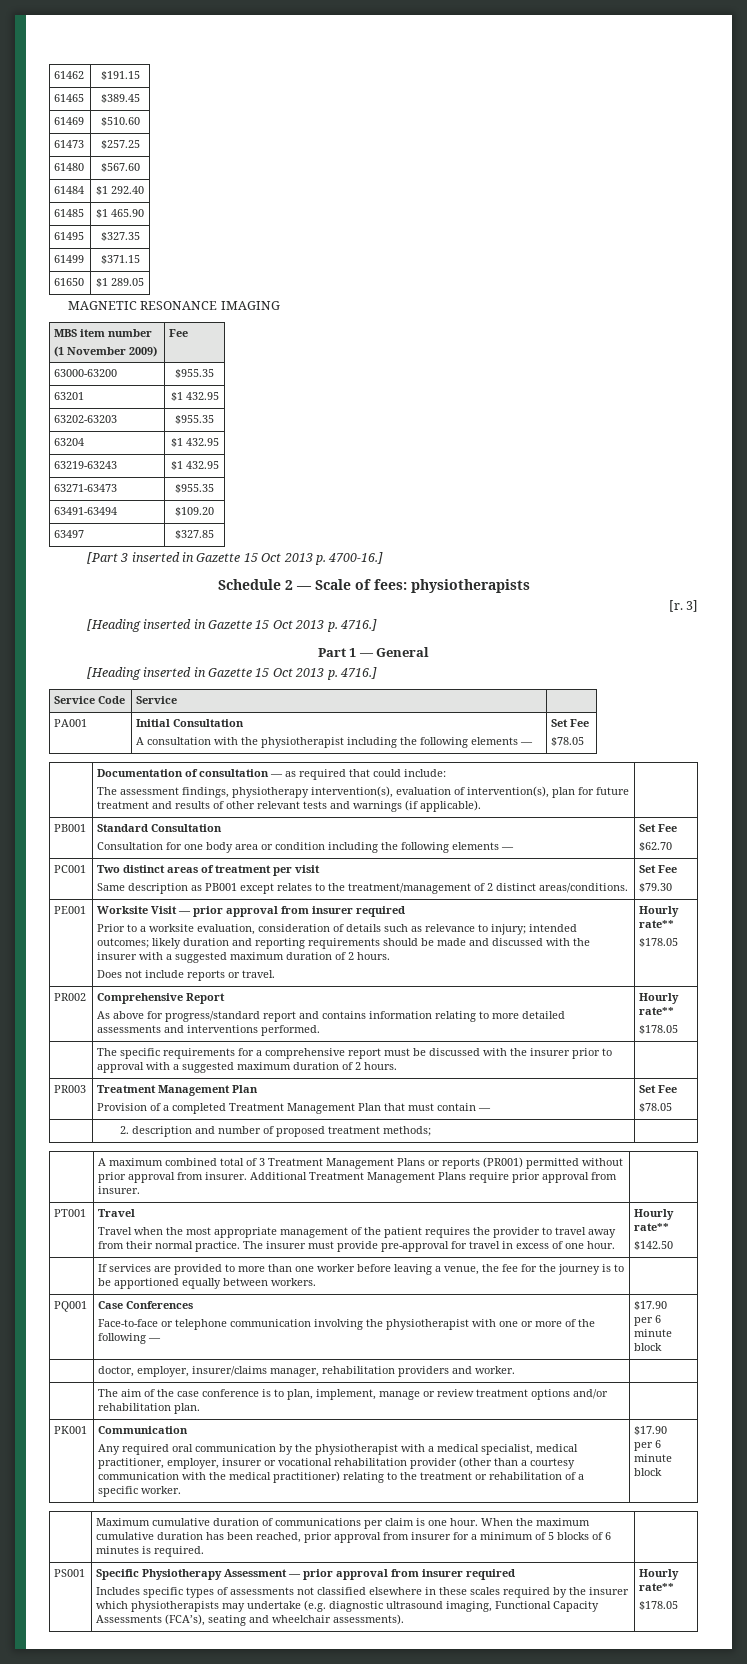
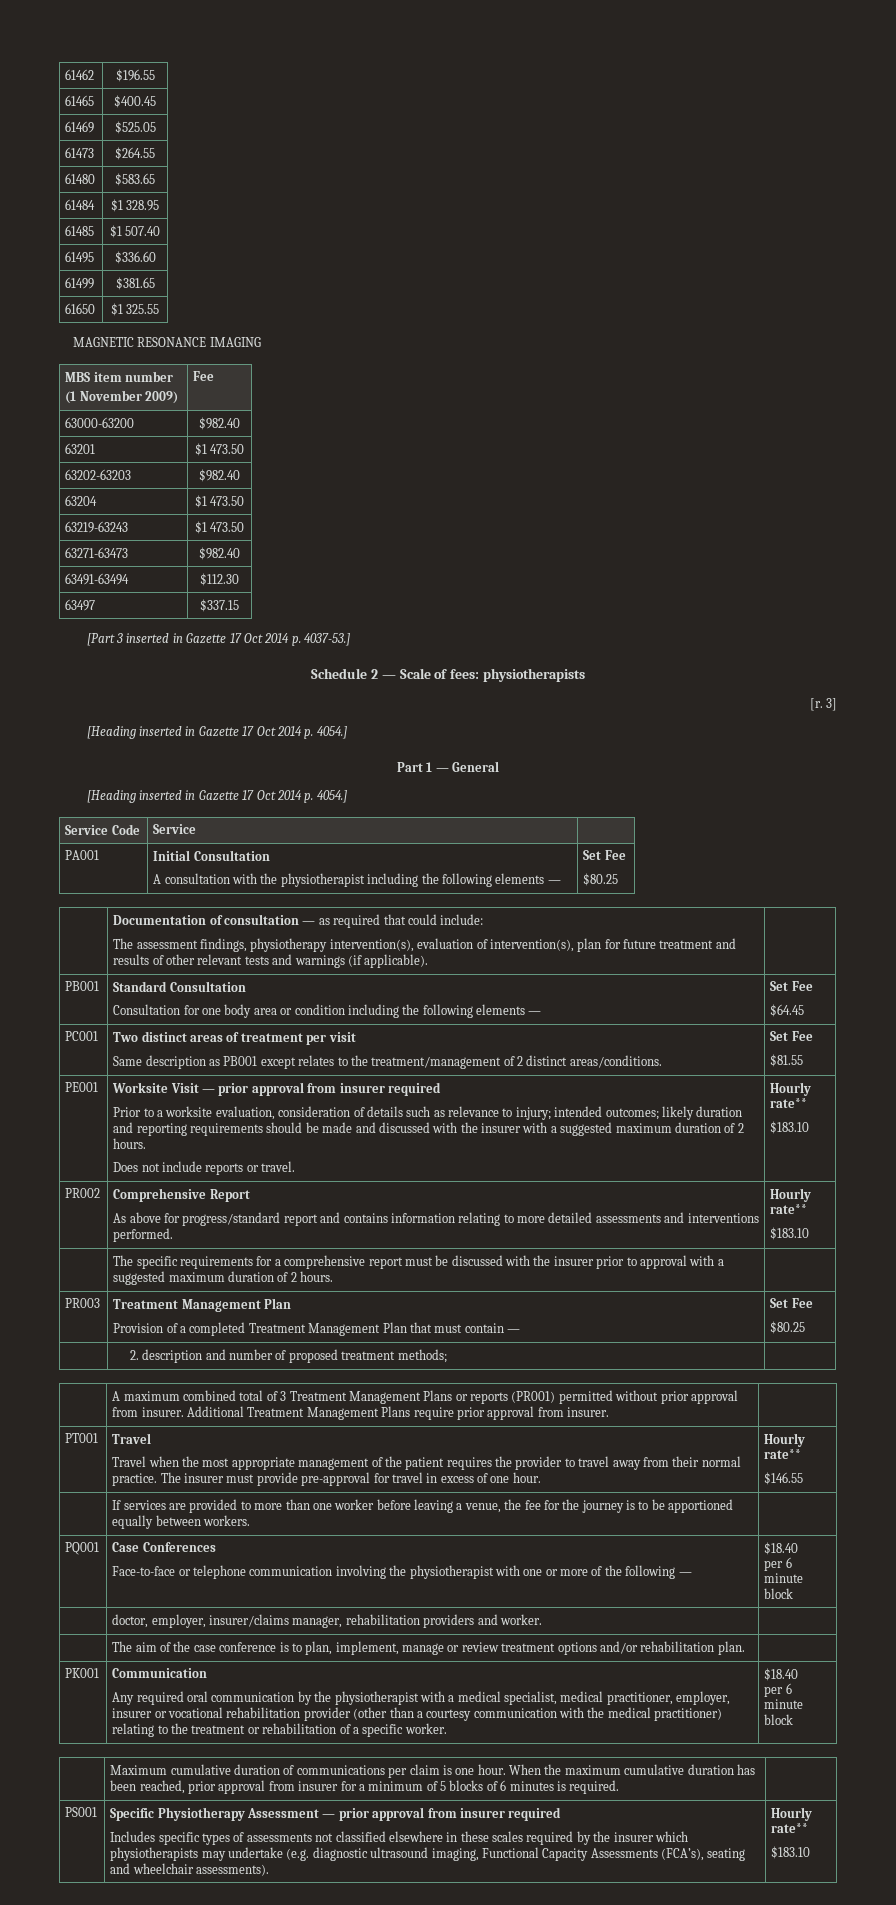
- 61462 | $191.15
+ 61462 | $196.55
- 61465 | $389.45
+ 61465 | $400.45
- 61469 | $510.60
+ 61469 | $525.05
- 61473 | $257.25
+ 61473 | $264.55
- 61480 | $567.60
+ 61480 | $583.65
- 61484 | $1 292.40
+ 61484 | $1 328.95
- 61485 | $1 465.90
+ 61485 | $1 507.40
- 61495 | $327.35
+ 61495 | $336.60
- 61499 | $371.15
+ 61499 | $381.65
- 61650 | $1 289.05
+ 61650 | $1 325.55
- 63000-63200 | $955.35
+ 63000-63200 | $982.40
- 63201 | $1 432.95
+ 63201 | $1 473.50
- 63202-63203 | $955.35
+ 63202-63203 | $982.40
- 63204 | $1 432.95
+ 63204 | $1 473.50
- 63219-63243 | $1 432.95
+ 63219-63243 | $1 473.50
- 63271-63473 | $955.35
+ 63271-63473 | $982.40
- 63491-63494 | $109.20
+ 63491-63494 | $112.30
- 63497 | $327.85
+ 63497 | $337.15
- [Part 3 inserted in Gazette 15 Oct 2013 p. 4700-16.]
+ [Part 3 inserted in Gazette 17 Oct 2014 p. 4037-53.]
  3]
- [Heading inserted in Gazette 15 Oct 2013 p. 4716.]
+ [Heading inserted in Gazette 17 Oct 2014 p. 4054.]
  Part 1 — General
- [Heading inserted in Gazette 15 Oct 2013 p. 4716.]
+ [Heading inserted in Gazette 17 Oct 2014 p. 4054.]
  PA001 | Initial Consultation
  A consultation with the physiotherapist including the following elements — | Set Fee
- $78.05
+ $80.25
  PB001 | Standard Consultation
  Consultation for one body area or condition including the following elements — | Set Fee
- $62.70
+ $64.45
  PC001 | Two distinct areas of treatment per visit
  Same description as PB001 except relates to the treatment/management of 2 distinct areas/conditions. | Set Fee
- $79.30
+ $81.55
  Does not include reports or travel. | Hourly rate**
- $178.05
+ $183.10
  PR002 | Comprehensive Report
  As above for progress/standard report and contains information relating to more detailed assessments and interventions performed. | Hourly rate**
- $178.05
+ $183.10
  PR003 | Treatment Management Plan
  Provision of a completed Treatment Management Plan that must contain — | Set Fee
- $78.05
+ $80.25
  PT001 | Travel
  Travel when the most appropriate management of the patient requires the provider to travel away from their normal practice. The insurer must provide pre-approval for travel in excess of one hour. | Hourly rate**
- $142.50
+ $146.55
  PQ001 | Case Conferences
- Face-to-face or telephone communication involving the physiotherapist with one or more of the following — | $17.90
+ Face-to-face or telephone communication involving the physiotherapist with one or more of the following — | $18.40
- Any required oral communication by the physiotherapist with a medical specialist, medical practitioner, employer, insurer or vocational rehabilitation provider (other than a courtesy communication with the medical practitioner) relating to the treatment or rehabilitation of a specific worker. | $17.90
+ Any required oral communication by the physiotherapist with a medical specialist, medical practitioner, employer, insurer or vocational rehabilitation provider (other than a courtesy communication with the medical practitioner) relating to the treatment or rehabilitation of a specific worker. | $18.40
  Includes specific types of assessments not classified elsewhere in these scales required by the insurer which physiotherapists may undertake (e.g. diagnostic ultrasound imaging, Functional Capacity Assessments (FCA’s), seating and wheelchair assessments). | Hourly rate**
- $178.05
+ $183.10

